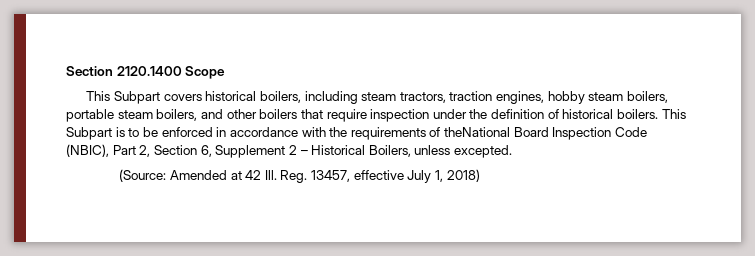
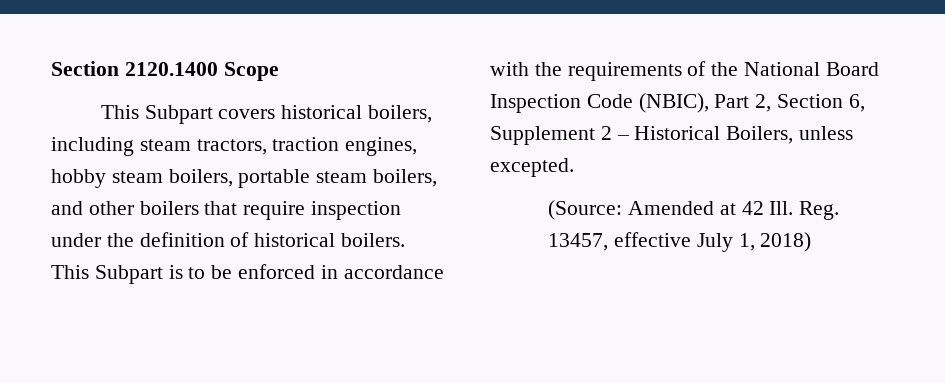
- This Subpart is to be enforced in accordance with the requirements of theNational Board Inspection Code (NBIC), Part 2, Section 6, Supplement 2 – Historical Boilers, unless excepted.
+ This Subpart is to be enforced in accordance with the requirements of the National Board Inspection Code (NBIC), Part 2, Section 6, Supplement 2 – Historical Boilers, unless excepted.

